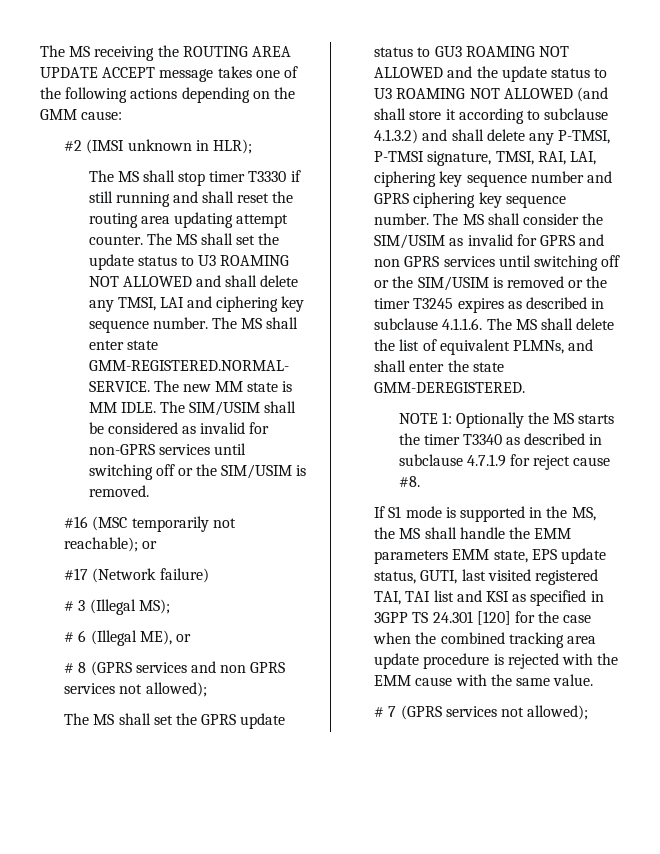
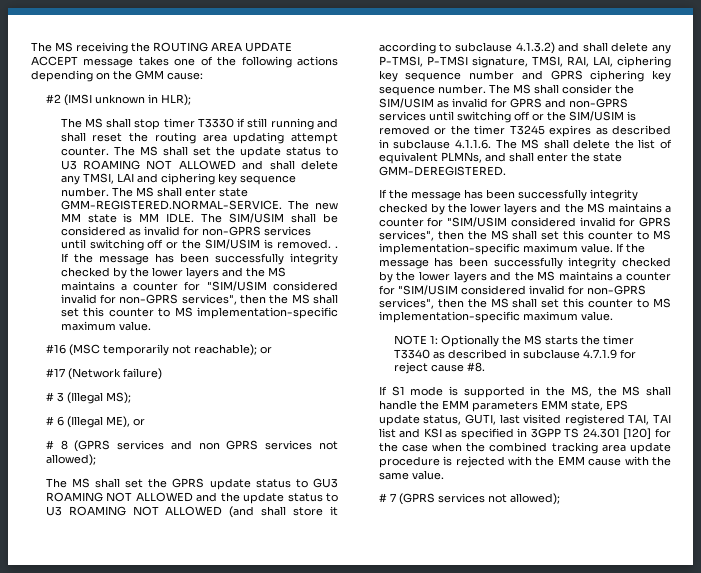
- The SIM/USIM shall be considered as invalid for non-GPRS services until switching off or the SIM/USIM is removed.
+ The SIM/USIM shall be considered as invalid for non-GPRS services until switching off or the SIM/USIM is removed. . If the message has been successfully integrity checked by the lower layers and the MS maintains a counter for "SIM/USIM considered invalid for non-GPRS services", then the MS shall set this counter to MS implementation-specific maximum value.
- The MS shall consider the SIM/USIM as invalid for GPRS and non GPRS services until switching off or the SIM/USIM is removed or the timer T3245 expires as described in subclause 4.1.1.6. The MS shall delete the list of equivalent PLMNs, and shall enter the state GMM-DEREGISTERED.
+ The MS shall consider the SIM/USIM as invalid for GPRS and non-GPRS services until switching off or the SIM/USIM is removed or the timer T3245 expires as described in subclause 4.1.1.6. The MS shall delete the list of equivalent PLMNs, and shall enter the state GMM-DEREGISTERED.
+ If the message has been successfully integrity checked by the lower layers and the MS maintains a counter for "SIM/USIM considered invalid for GPRS services", then the MS shall set this counter to MS implementation-specific maximum value. If the message has been successfully integrity checked by the lower layers and the MS maintains a counter for "SIM/USIM considered invalid for non-GPRS services", then the MS shall set this counter to MS implementation-specific maximum value.

